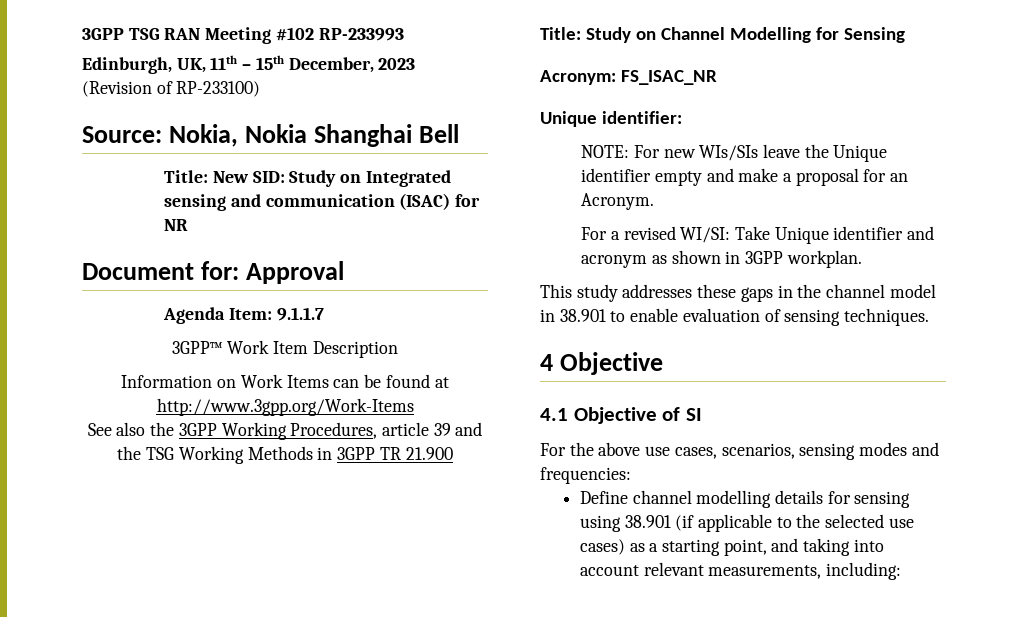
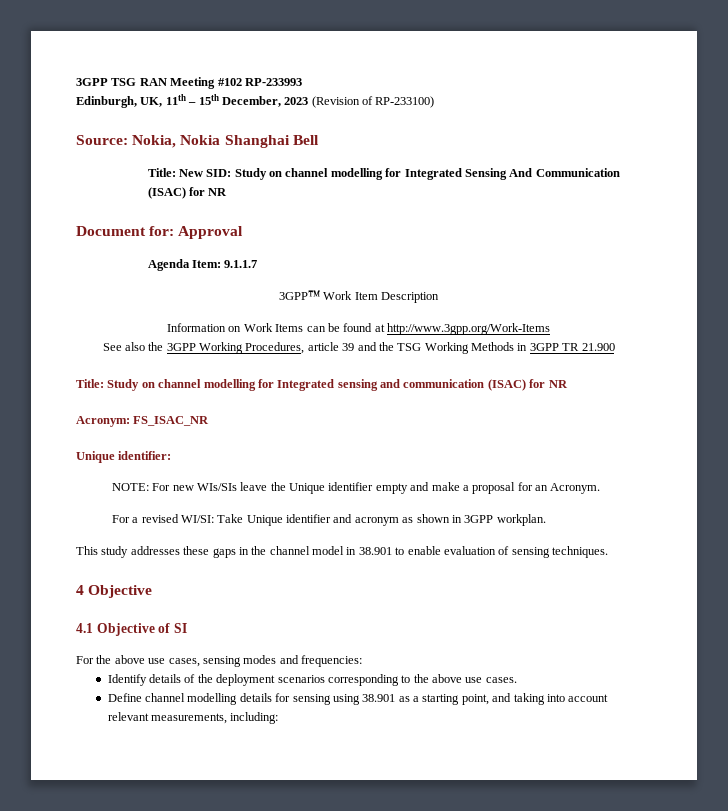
- Title: New SID: Study on Integrated sensing and communication (ISAC) for NR
+ Title: New SID: Study on channel modelling for Integrated Sensing And Communication (ISAC) for NR
- Title: Study on Channel Modelling for Sensing
+ Title: Study on channel modelling for Integrated sensing and communication (ISAC) for NR
- For the above use cases, scenarios, sensing modes and frequencies:
+ For the above use cases, sensing modes and frequencies:
+ Identify details of the deployment scenarios corresponding to the above use cases.
- Define channel modelling details for sensing using 38.901 (if applicable to the selected use cases) as a starting point, and taking into account relevant measurements, including:
+ Define channel modelling details for sensing using 38.901 as a starting point, and taking into account relevant measurements, including:

